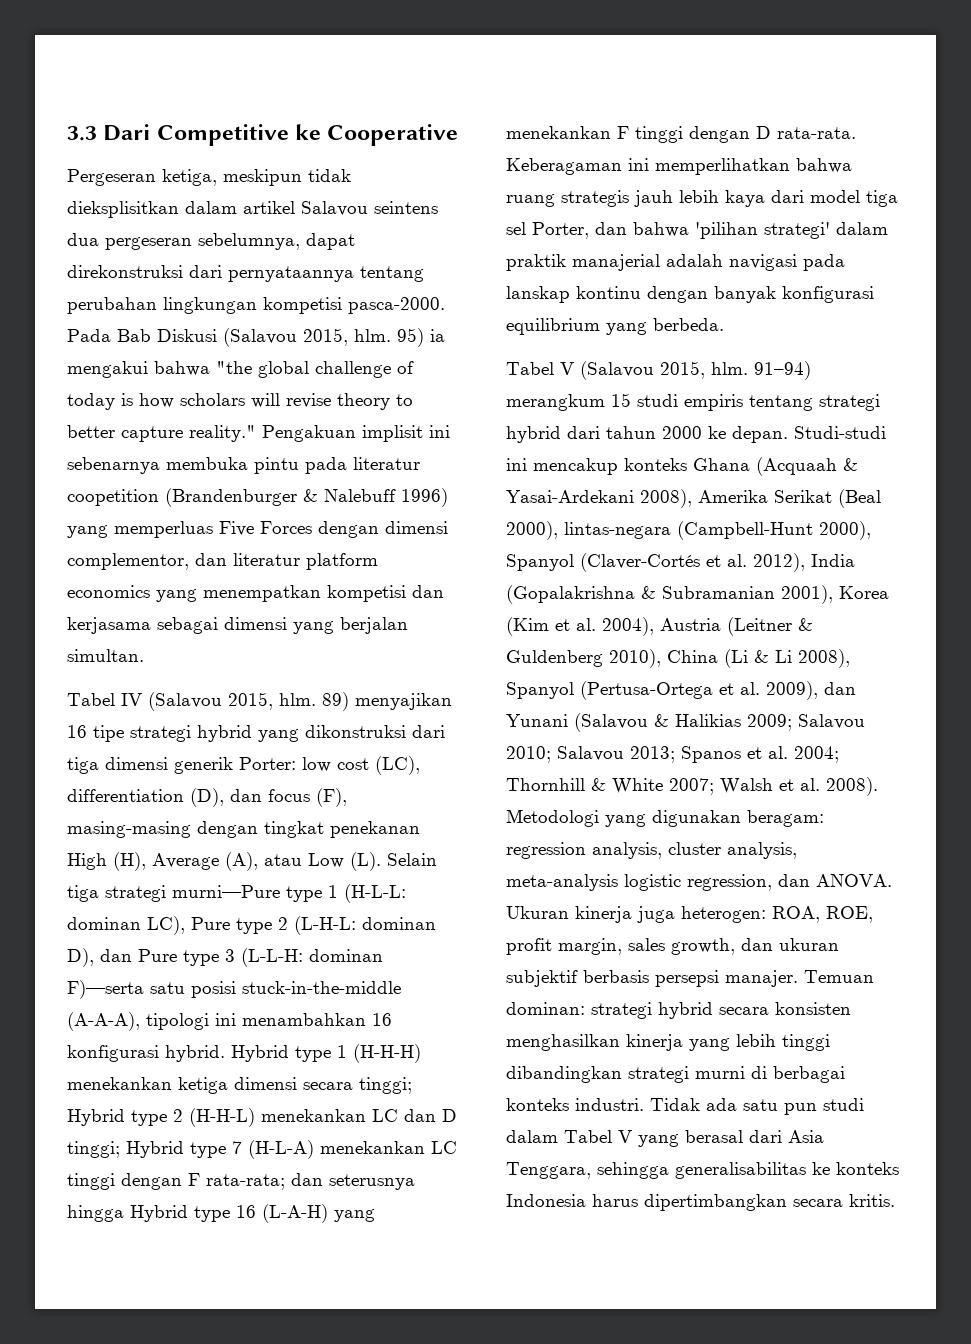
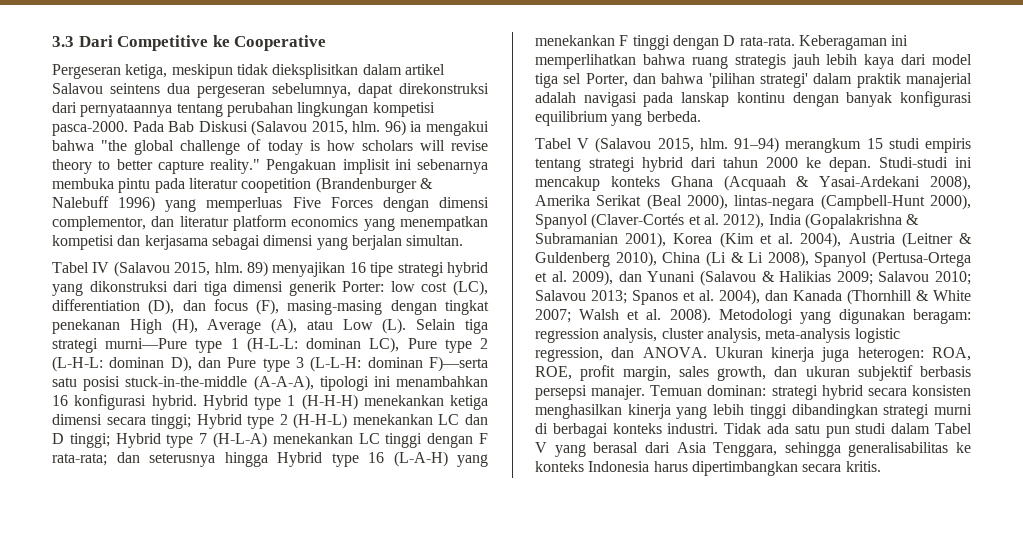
- 95) ia mengakui bahwa "the global challenge of today is how scholars will revise theory to better capture reality."
+ 96) ia mengakui bahwa "the global challenge of today is how scholars will revise theory to better capture reality."
- Spanos et al. 2004; Thornhill & White 2007;
+ Spanos et al. 2004), dan Kanada (Thornhill & White 2007;

